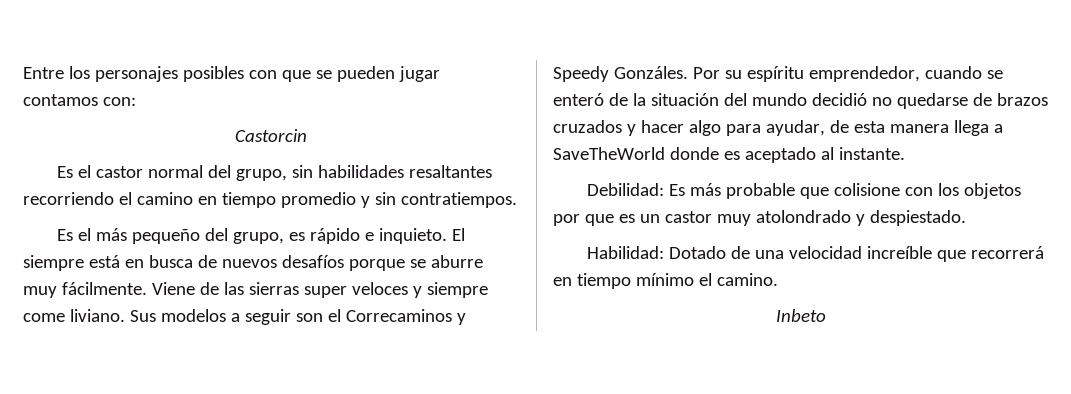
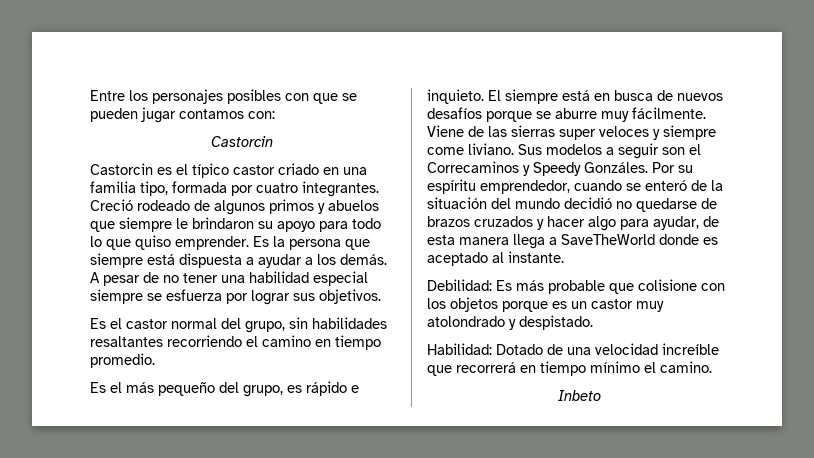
+ Castorcin es el típico castor criado en una familia tipo, formada por cuatro integrantes. Creció rodeado de algunos primos y abuelos que siempre le brindaron su apoyo para todo lo que quiso emprender. Es la persona que siempre está dispuesta a ayudar a los demás. A pesar de no tener una habilidad especial siempre se esfuerza por lograr sus objetivos.
- Es el castor normal del grupo, sin habilidades resaltantes recorriendo el camino en tiempo promedio y sin contratiempos.
+ Es el castor normal del grupo, sin habilidades resaltantes recorriendo el camino en tiempo promedio.
- Debilidad: Es más probable que colisione con los objetos por que es un castor muy atolondrado y despiestado.
+ Debilidad: Es más probable que colisione con los objetos porque es un castor muy atolondrado y despistado.

